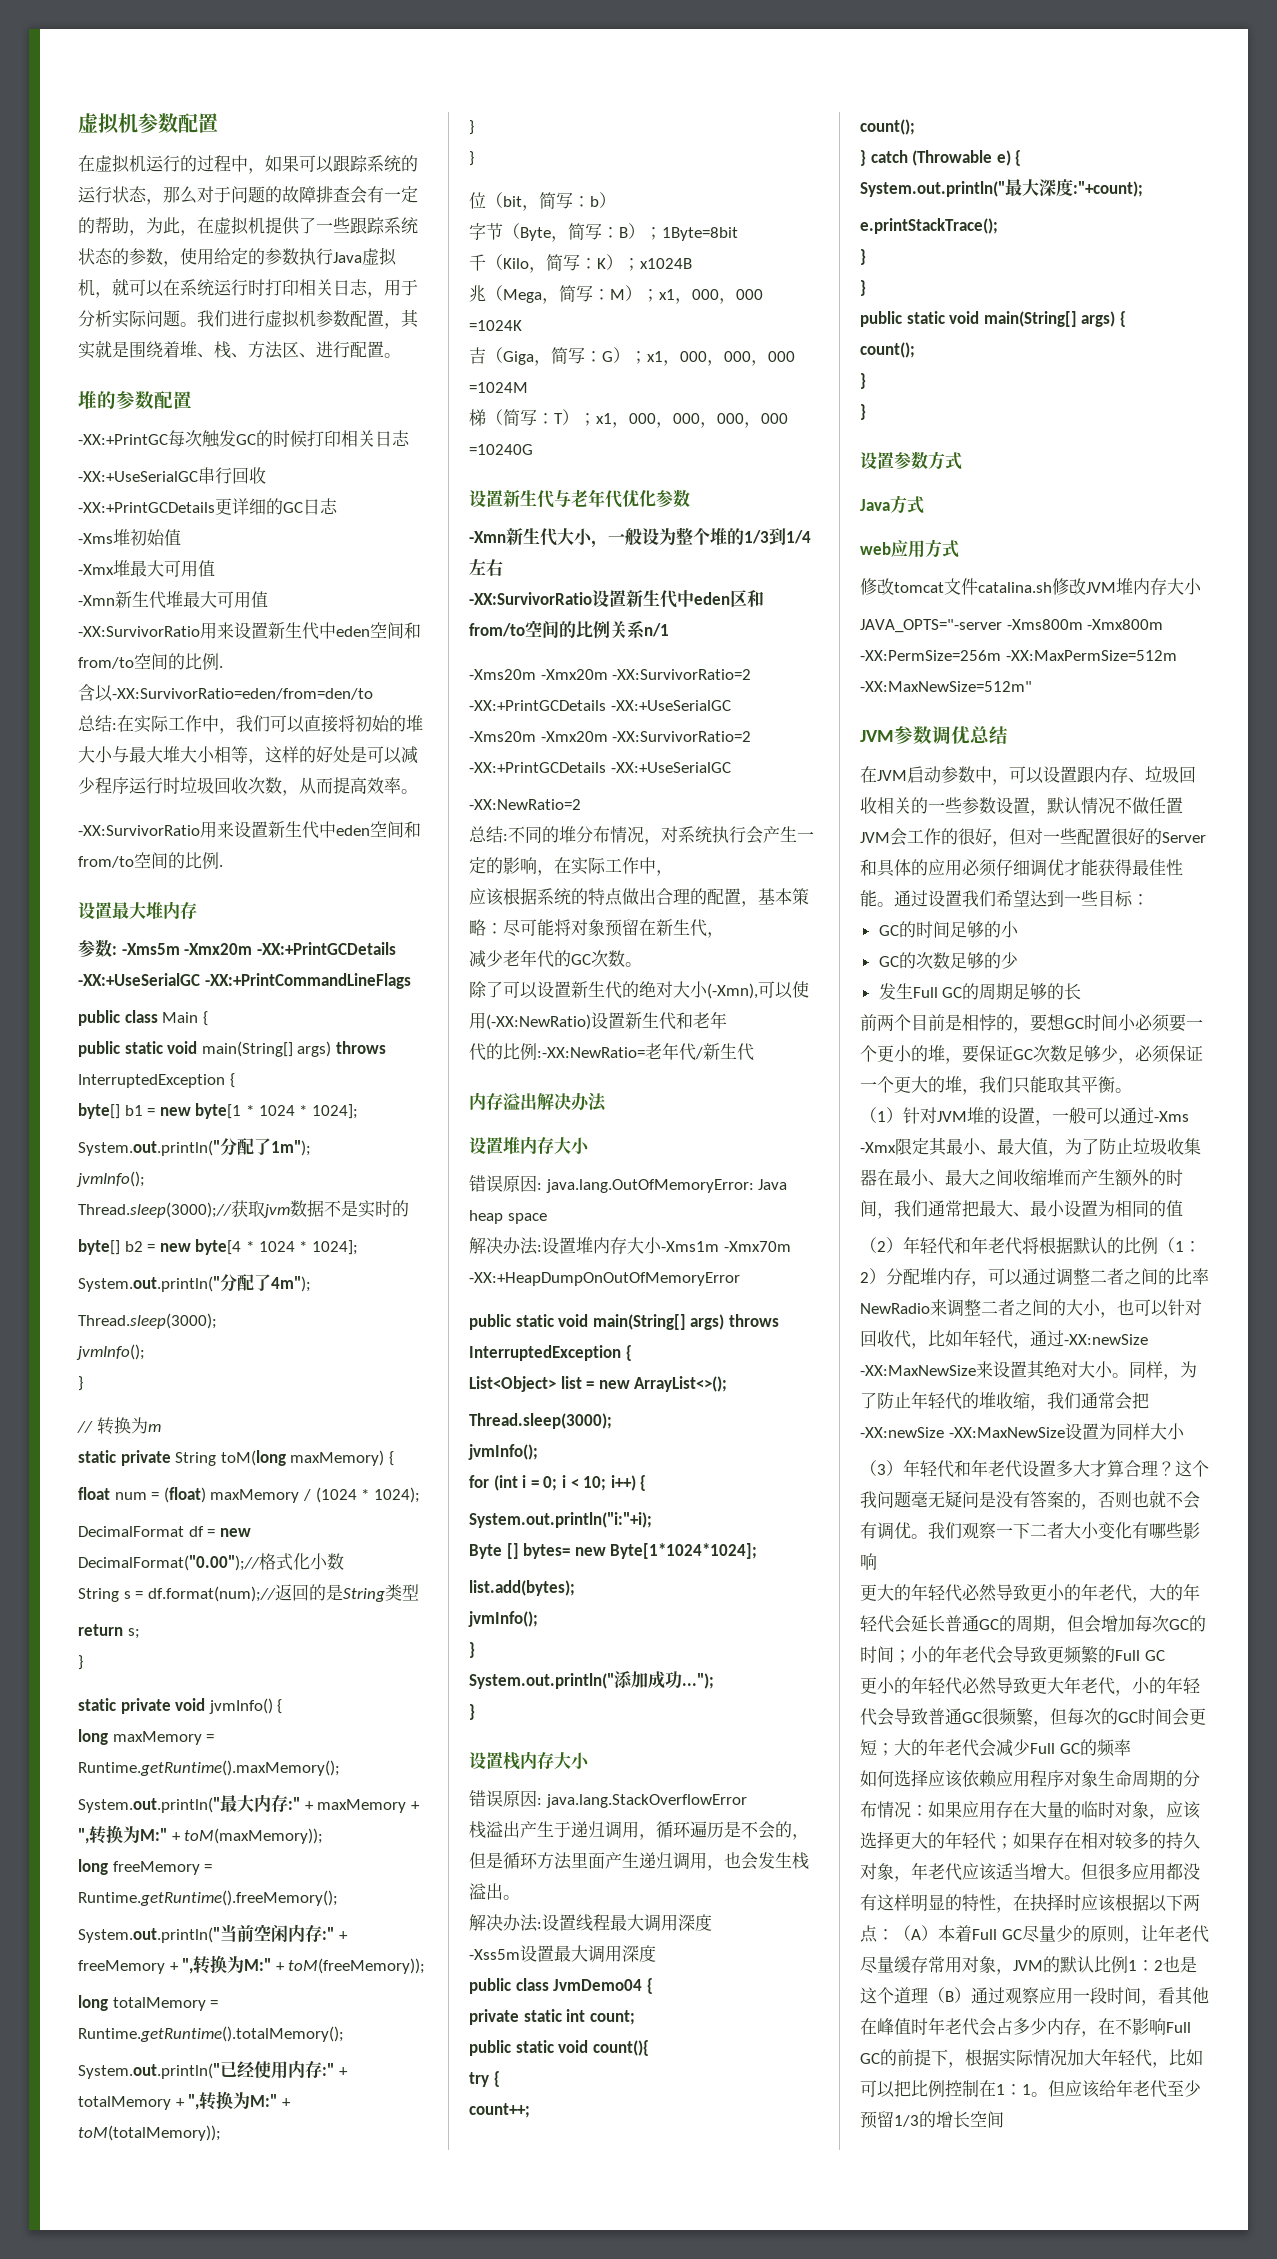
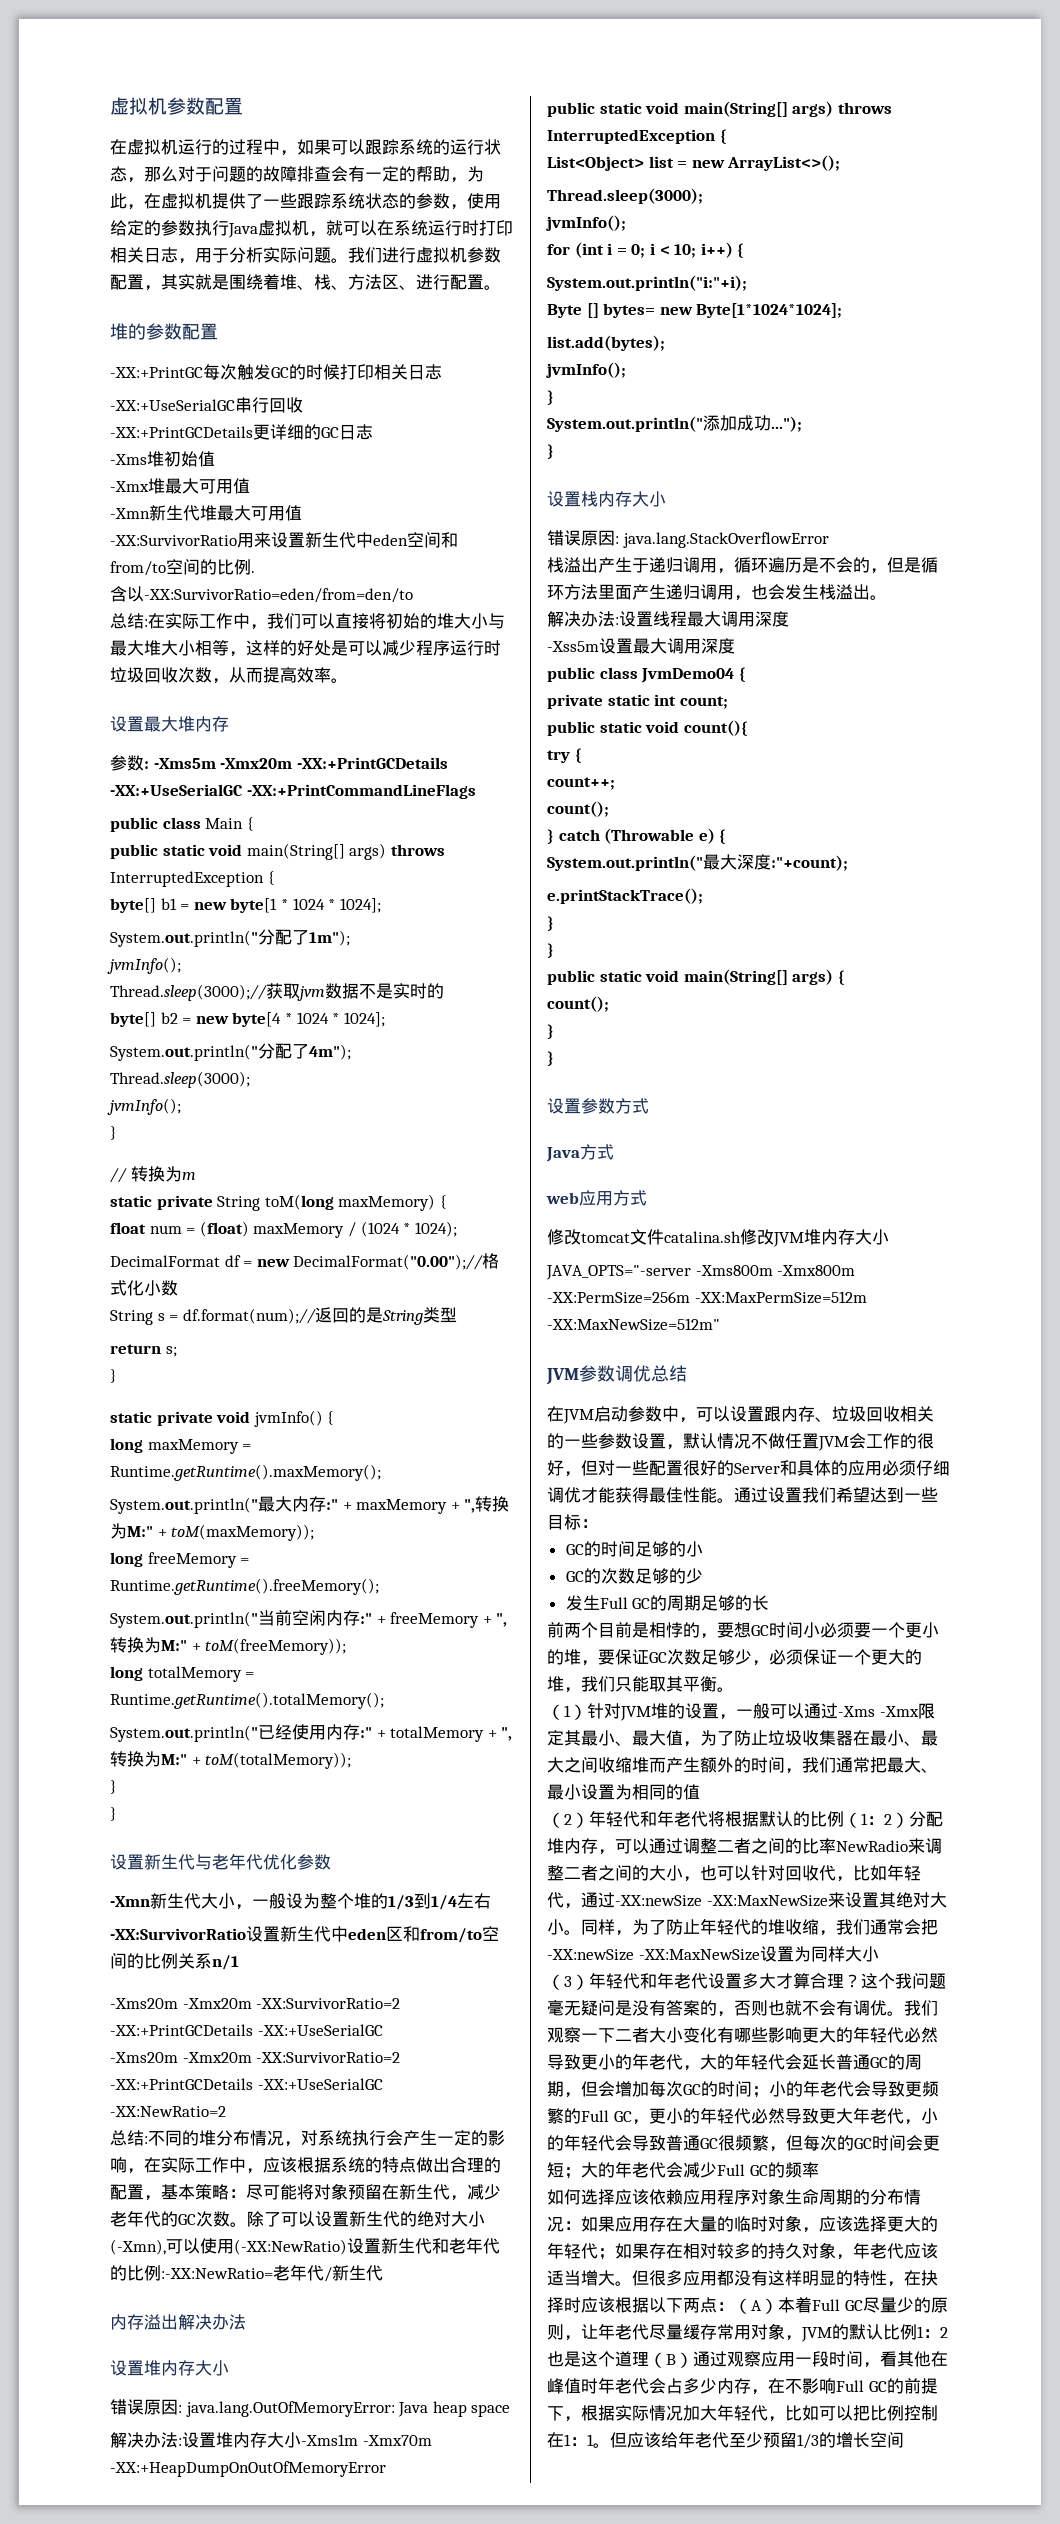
  总结:在实际工作中，我们可以直接将初始的堆大小与最大堆大小相等，这样的好处是可以减少程序运行时垃圾回收次数，从而提高效率。
- -XX:SurvivorRatio用来设置新生代中eden空间和from/to空间的比例.
- 位（bit，简写：b）
- 字节（Byte，简写：B）；1Byte=8bit
- 千（Kilo，简写：K）；x1024B
- 兆（Mega，简写：M）；x1，000，000 =1024K
- 吉（Giga，简写：G）；x1，000，000，000 =1024M
- 梯（简写：T）；x1，000，000，000，000 =10240G
- 不同的堆分布情况，对系统执行会产生一定的影响，在实际工作中，
- 应该根据系统的特点做出合理的配置，基本策略：
+ 不同的堆分布情况，对系统执行会产生一定的影响，在实际工作中，应该根据系统的特点做出合理的配置，基本策略：
- 尽可能将对象预留在新生代，
- 减少老年代的GC次数。
- 除了可以设置新生代的绝对大小(-Xmn),可以使用(-XX:NewRatio)设置新生代和老年
- 代的比例:-XX:NewRatio=老年代/新生代
+ 尽可能将对象预留在新生代，减少老年代的GC次数。除了可以设置新生代的绝对大小(-Xmn),可以使用(-XX:NewRatio)设置新生代和老年代的比例:-XX:NewRatio=老年代/新生代
- 我们观察一下二者大小变化有哪些影响
- 更大的年轻代必然导致更小的年老代，大的年轻代会延长普通GC的周期，但会增加每次GC的时间；
+ 我们观察一下二者大小变化有哪些影响更大的年轻代必然导致更小的年老代，大的年轻代会延长普通GC的周期，但会增加每次GC的时间；
- 小的年老代会导致更频繁的Full GC
- 更小的年轻代必然导致更大年老代，小的年轻代会导致普通GC很频繁，但每次的GC时间会更短；
+ 小的年老代会导致更频繁的Full GC，更小的年轻代必然导致更大年老代，小的年轻代会导致普通GC很频繁，但每次的GC时间会更短；

